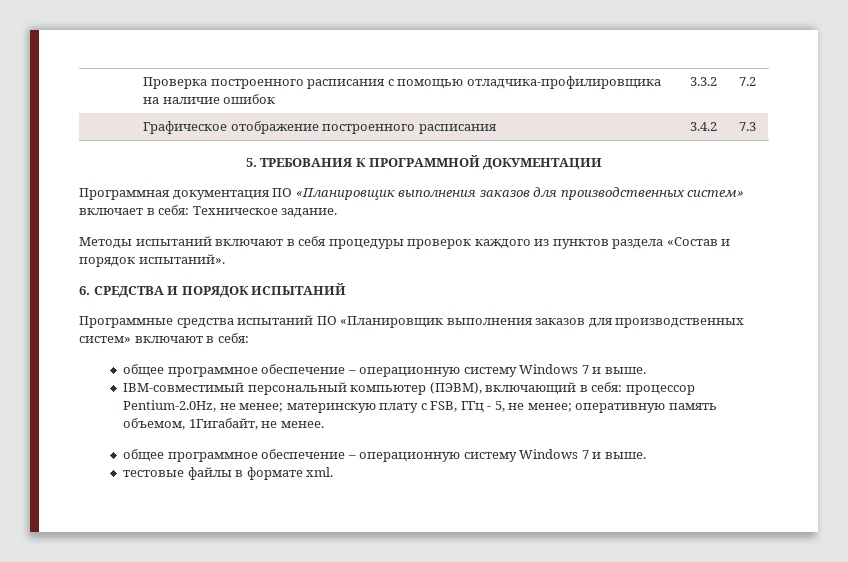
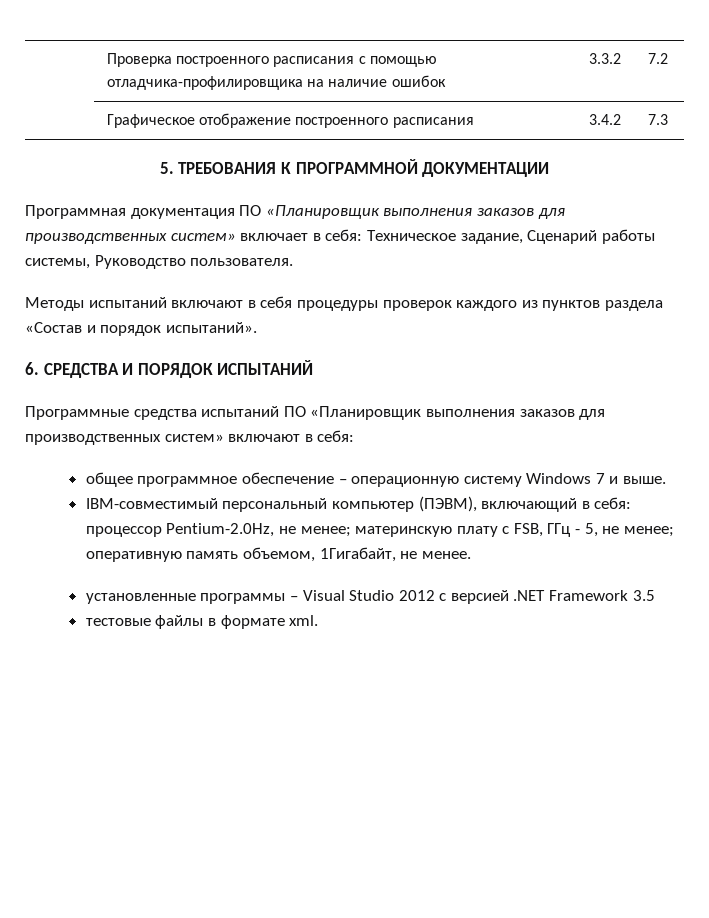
- Программная документация ПО «Планировщик выполнения заказов для производственных систем» включает в себя: Техническое задание.
+ Программная документация ПО «Планировщик выполнения заказов для производственных систем» включает в себя: Техническое задание, Сценарий работы системы, Руководство пользователя.
  IВМ-совместимый персональный компьютер (ПЭВМ), включающий в себя: процессор Pentium-2.0Hz, не менее; материнскую плату с FSB, ГГц - 5, не менее; оперативную память объемом, 1Гигабайт, не менее.
- общее программное обеспечение – операционную систему Windows 7 и выше.
+ установленные программы – Visual Studio 2012 с версией .NET Framework 3.5

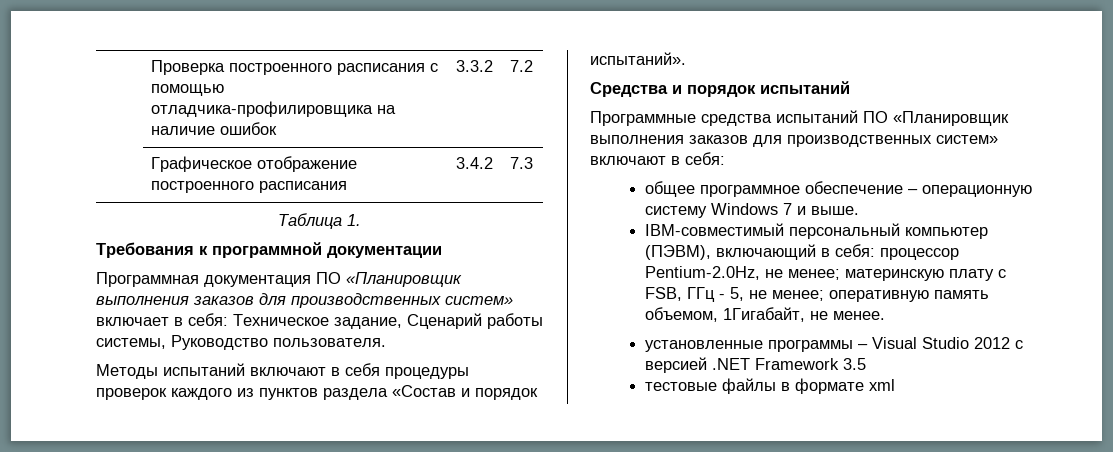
- 5. ТРЕБОВАНИЯ К ПРОГРАММНОЙ ДОКУМЕНТАЦИИ
+ Таблица 1.
+ Требования к программной документации
- 6. СРЕДСТВА И ПОРЯДОК ИСПЫТАНИЙ
+ Средства и порядок испытаний
- тестовые файлы в формате xml.
+ тестовые файлы в формате xml

